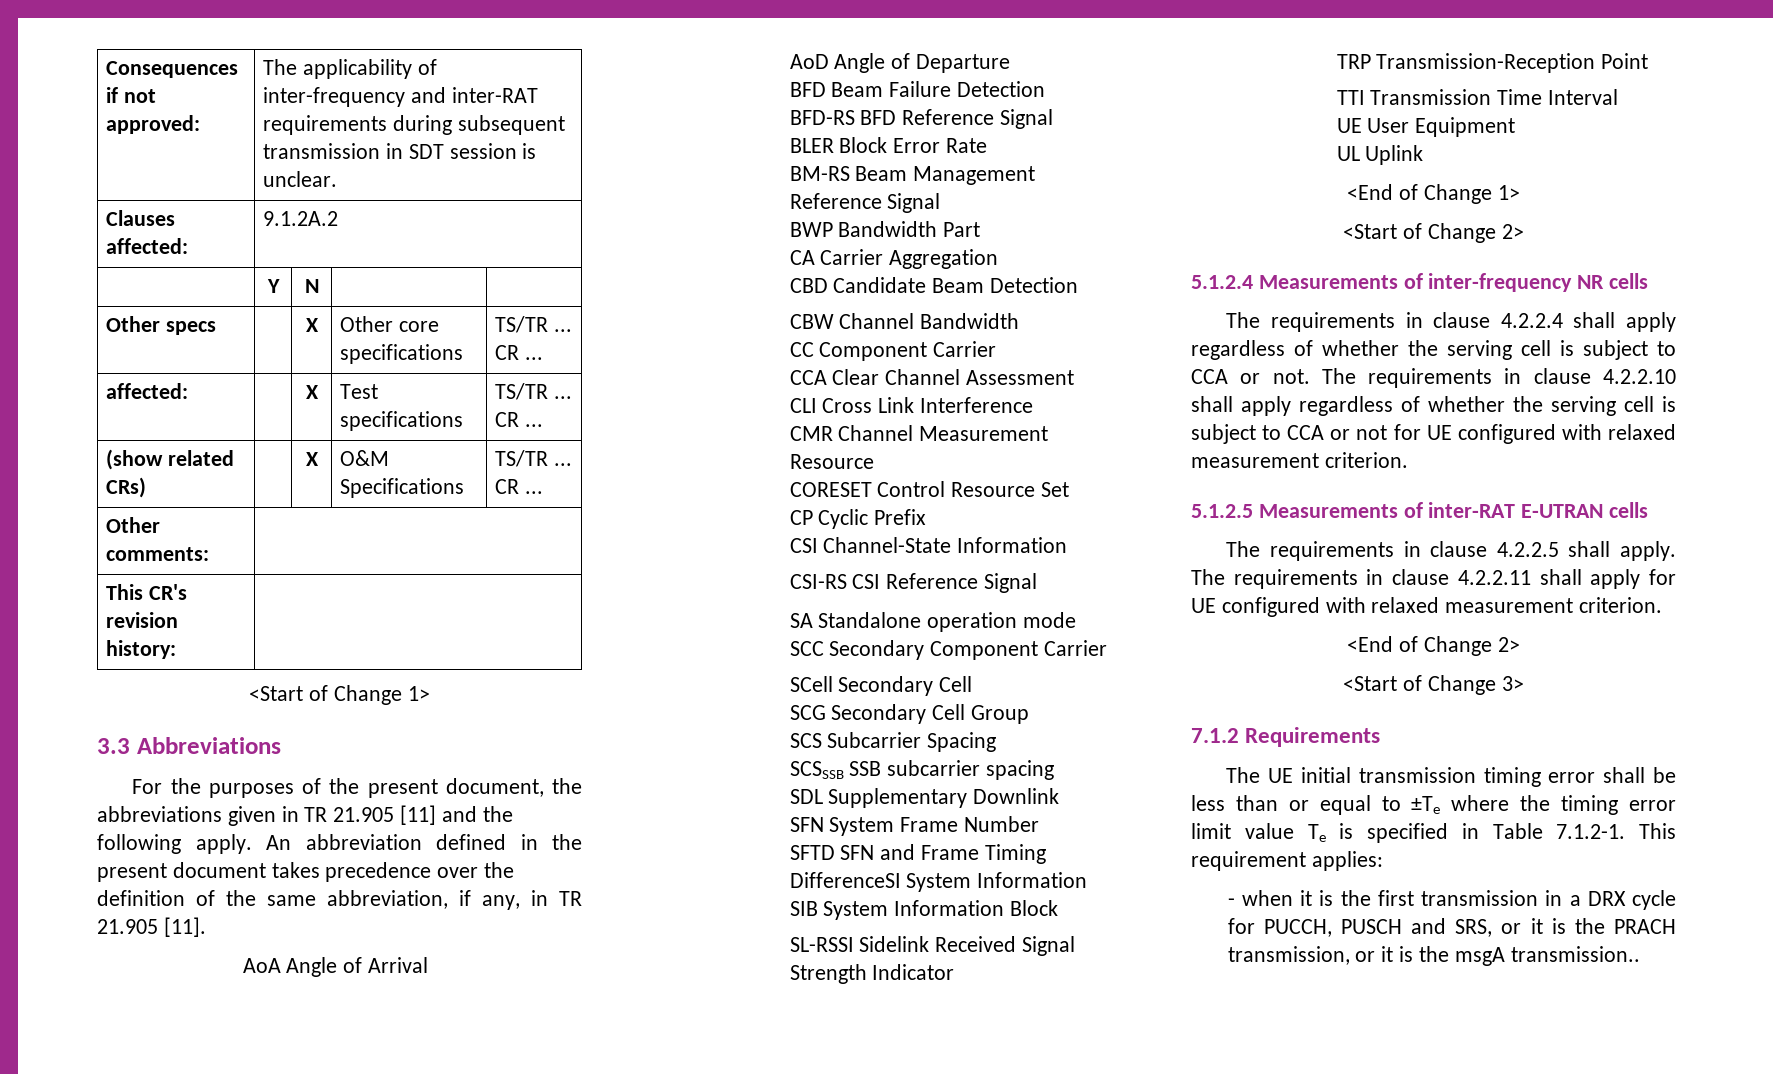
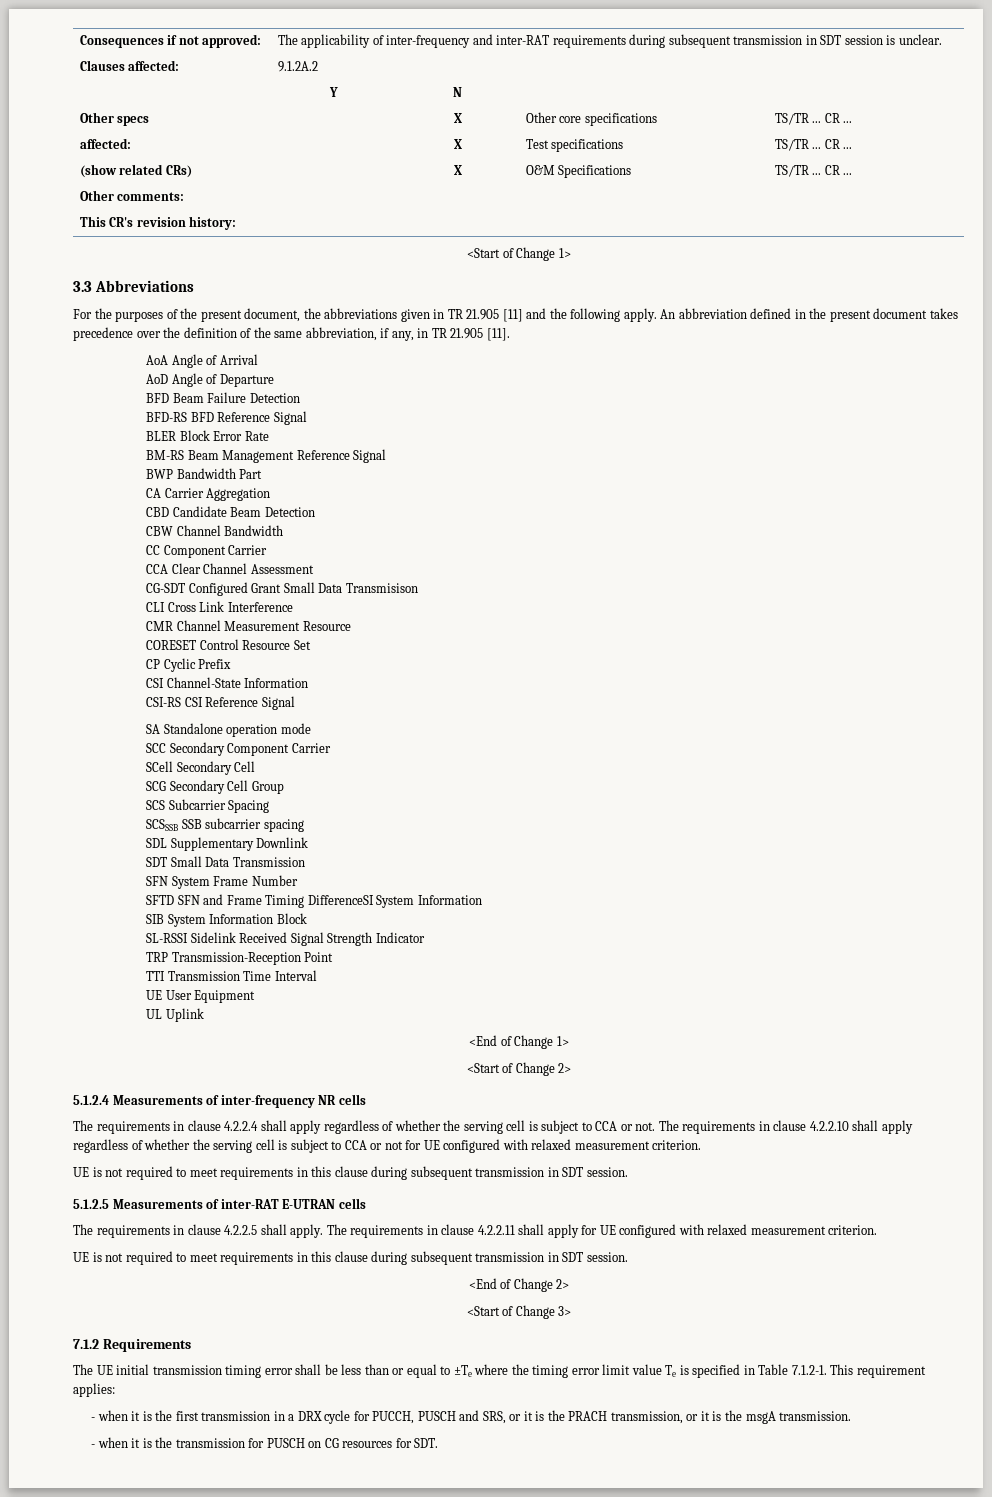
+ CG-SDT Configured Grant Small Data Transmisison
+ SDT Small Data Transmission
  The requirements in clause 4.2.2.10 shall apply regardless of whether the serving cell is subject to CCA or not for UE configured with relaxed measurement criterion.
+ UE is not required to meet requirements in this clause during subsequent transmission in SDT session.
  The requirements in clause 4.2.2.11 shall apply for UE configured with relaxed measurement criterion.
+ UE is not required to meet requirements in this clause during subsequent transmission in SDT session.
- - when it is the first transmission in a DRX cycle for PUCCH, PUSCH and SRS, or it is the PRACH transmission, or it is the msgA transmission..
+ - when it is the first transmission in a DRX cycle for PUCCH, PUSCH and SRS, or it is the PRACH transmission, or it is the msgA transmission.
+ - when it is the transmission for PUSCH on CG resources for SDT.

